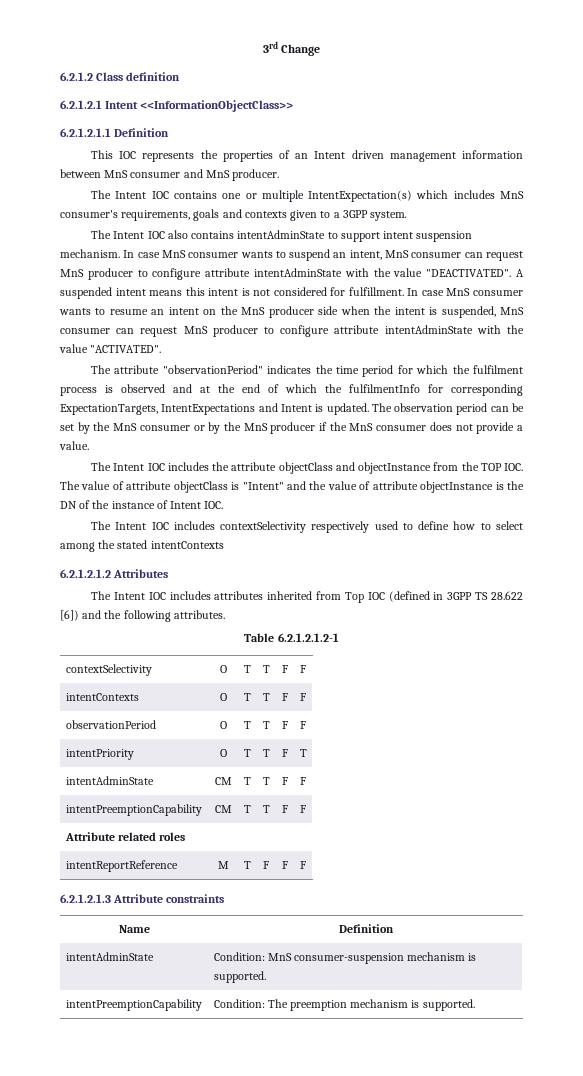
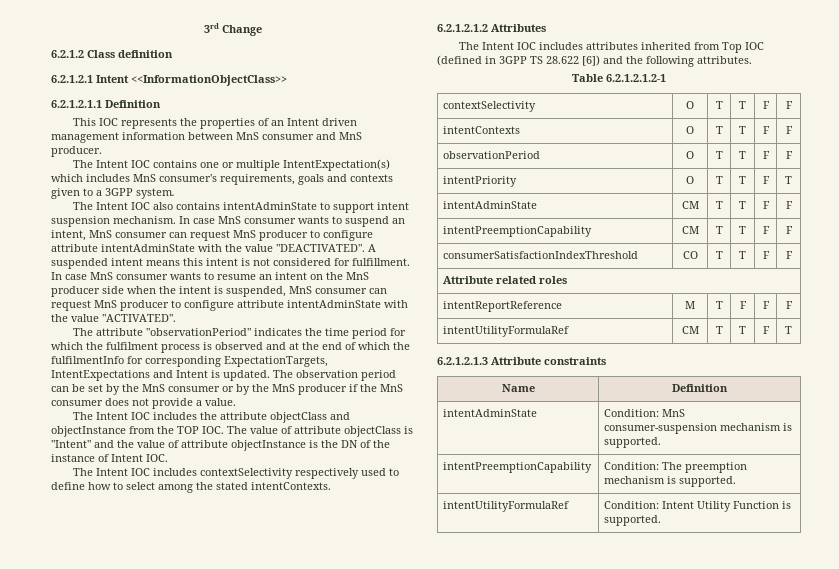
- The Intent IOC includes contextSelectivity respectively used to define how to select among the stated intentContexts
+ The Intent IOC includes contextSelectivity respectively used to define how to select among the stated intentContexts.
+ consumerSatisfactionIndexThreshold | CO | T | T | F | F
+ intentUtilityFormulaRef | CM | T | T | F | T
+ intentUtilityFormulaRef | Condition: Intent Utility Function is supported.

